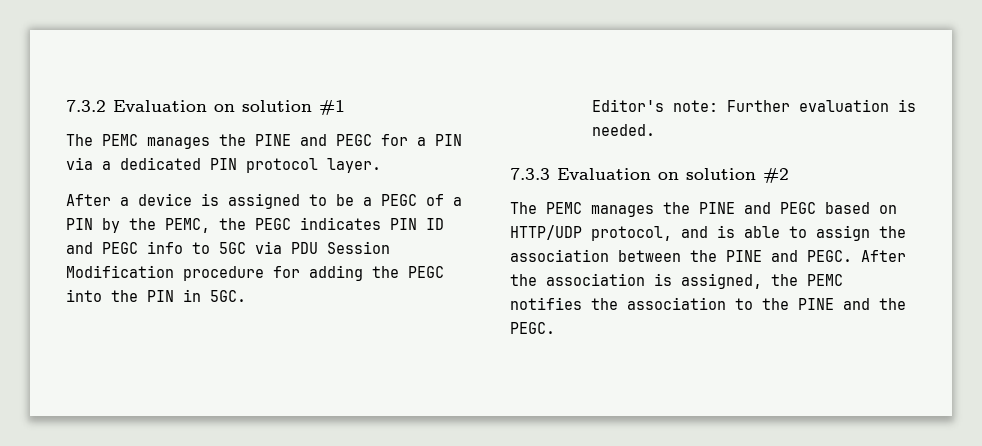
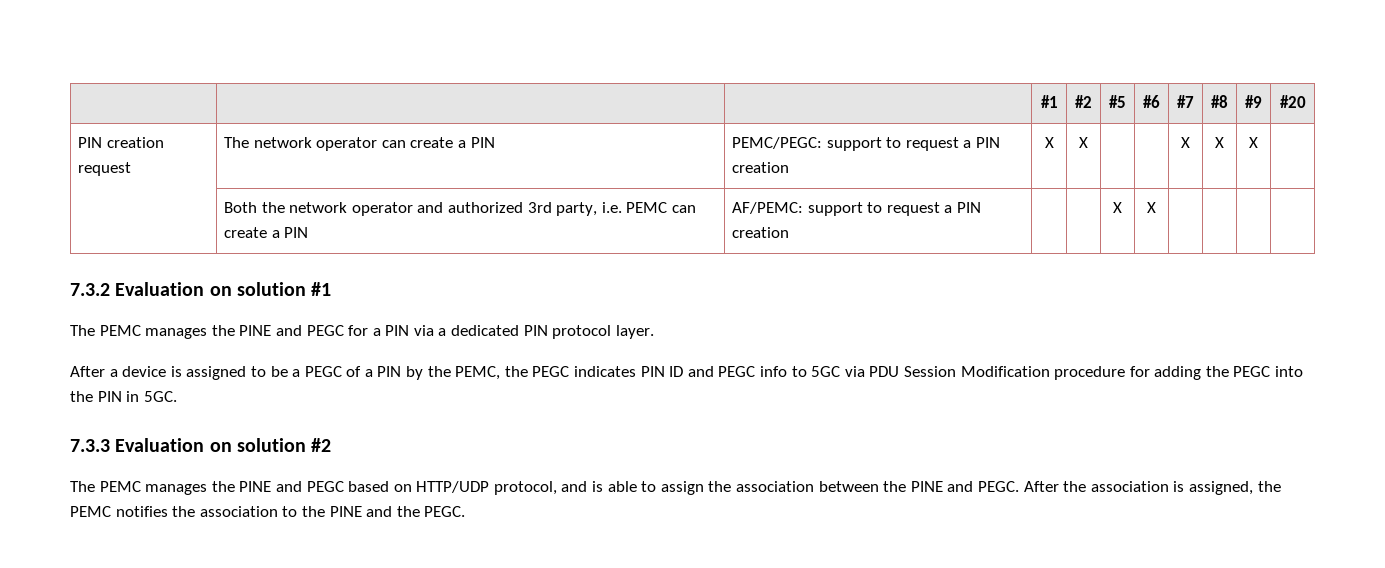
+ | | | #1 | #2 | #5 | #6 | #7 | #8 | #9 | #20
+ PIN creation request | The network operator can create a PIN | PEMC/PEGC: support to request a PIN creation | X | X | | | X | X | X |
+ | Both the network operator and authorized 3rd party, i.e. PEMC can create a PIN | AF/PEMC: support to request a PIN creation | | | X | X | | | |
- Editor's note: Further evaluation is needed.

